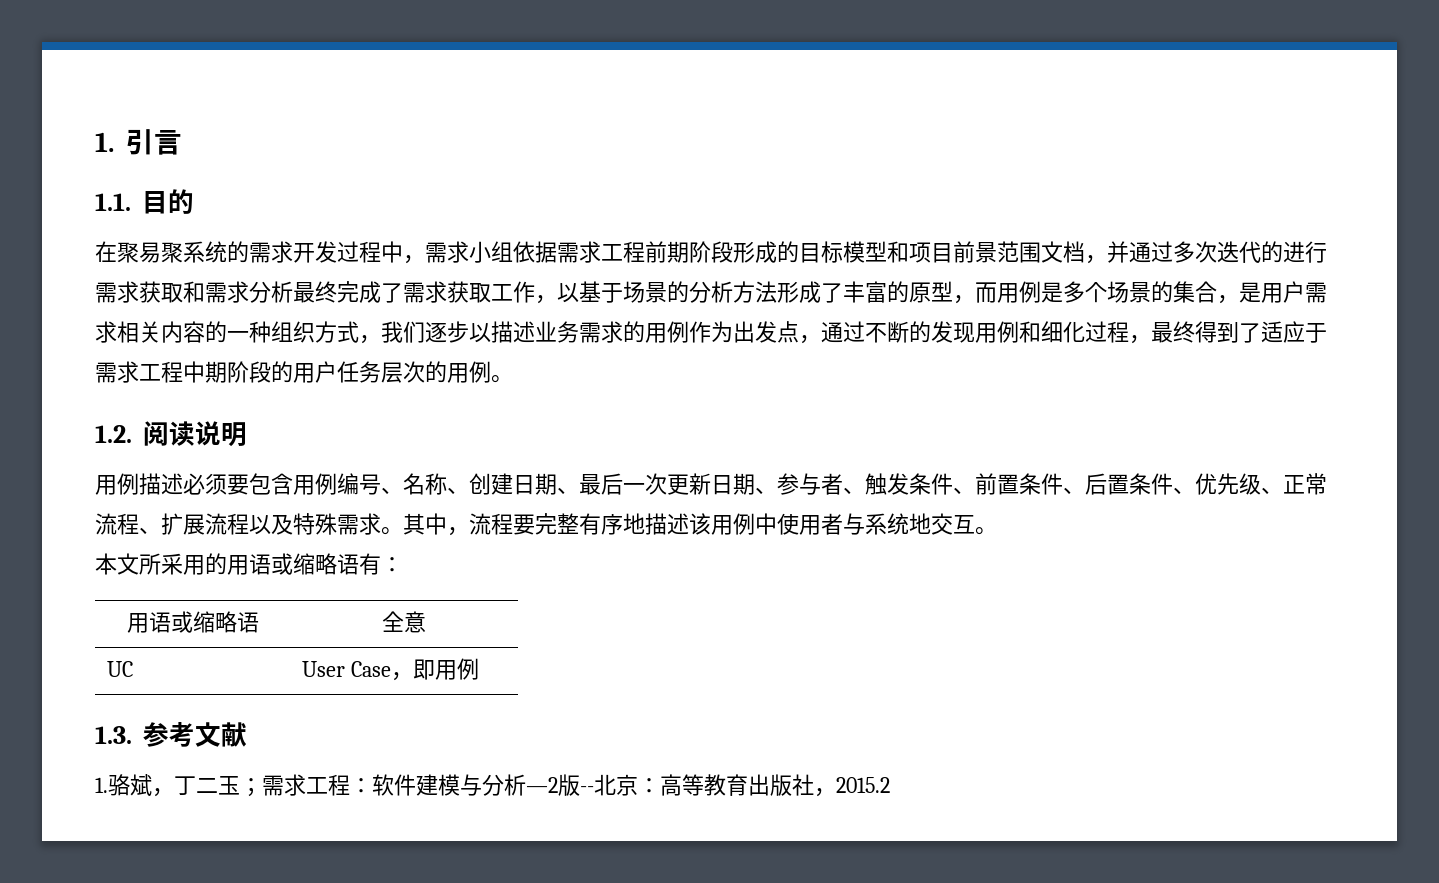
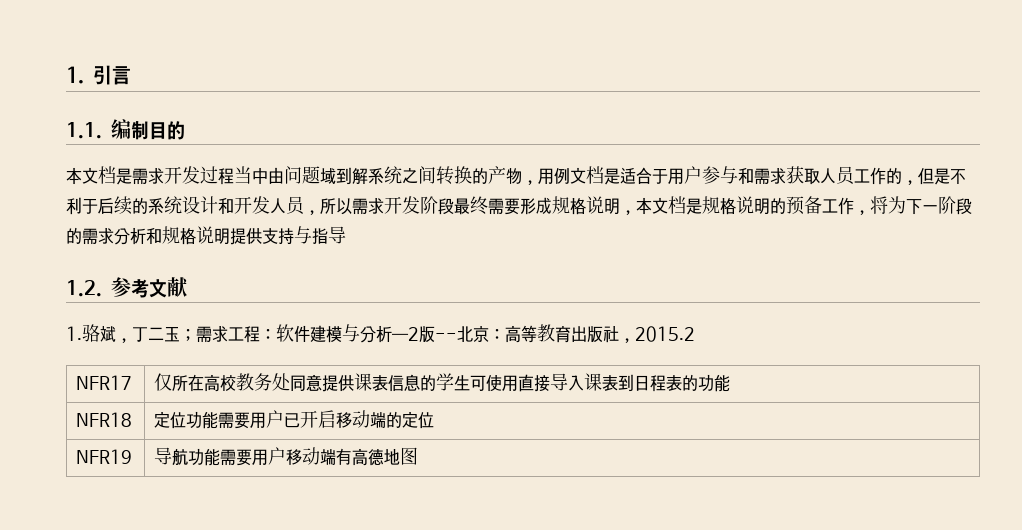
- 1.1.目的
+ 1.1.编制目的
- 在聚易聚系统的需求开发过程中，需求小组依据需求工程前期阶段形成的目标模型和项目前景范围文档，并通过多次迭代的进行需求获取和需求分析最终完成了需求获取工作，以基于场景的分析方法形成了丰富的原型，而用例是多个场景的集合，是用户需求相关内容的一种组织方式，我们逐步以描述业务需求的用例作为出发点，通过不断的发现用例和细化过程，最终得到了适应于需求工程中期阶段的用户任务层次的用例。
- 1.2.阅读说明
- 用例描述必须要包含用例编号、名称、创建日期、最后一次更新日期、参与者、触发条件、前置条件、后置条件、优先级、正常流程、扩展流程以及特殊需求。其中，流程要完整有序地描述该用例中使用者与系统地交互。
- 本文所采用的用语或缩略语有：
- 用语或缩略语 | 全意
- UC | User Case，即用例
- 1.3.参考文献
+ 本文档是需求开发过程当中由问题域到解系统之间转换的产物，用例文档是适合于用户参与和需求获取人员工作的，但是不利于后续的系统设计和开发人员，所以需求开发阶段最终需要形成规格说明，本文档是规格说明的预备工作，将为下一阶段的需求分析和规格说明提供支持与指导
+ 1.2.参考文献
+ NFR17 | 仅所在高校教务处同意提供课表信息的学生可使用直接导入课表到日程表的功能
+ NFR18 | 定位功能需要用户已开启移动端的定位
+ NFR19 | 导航功能需要用户移动端有高德地图

